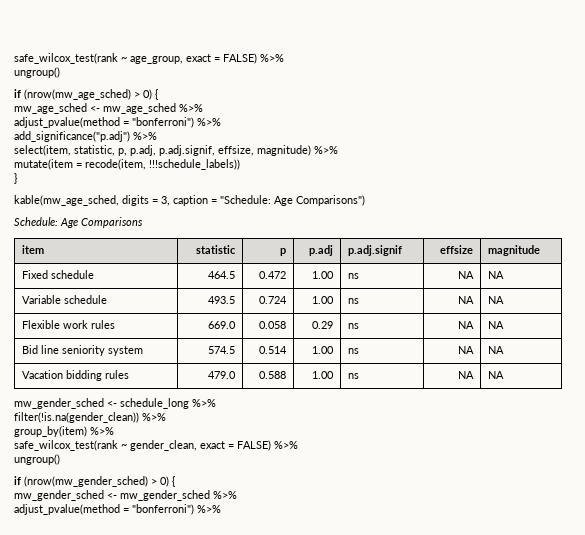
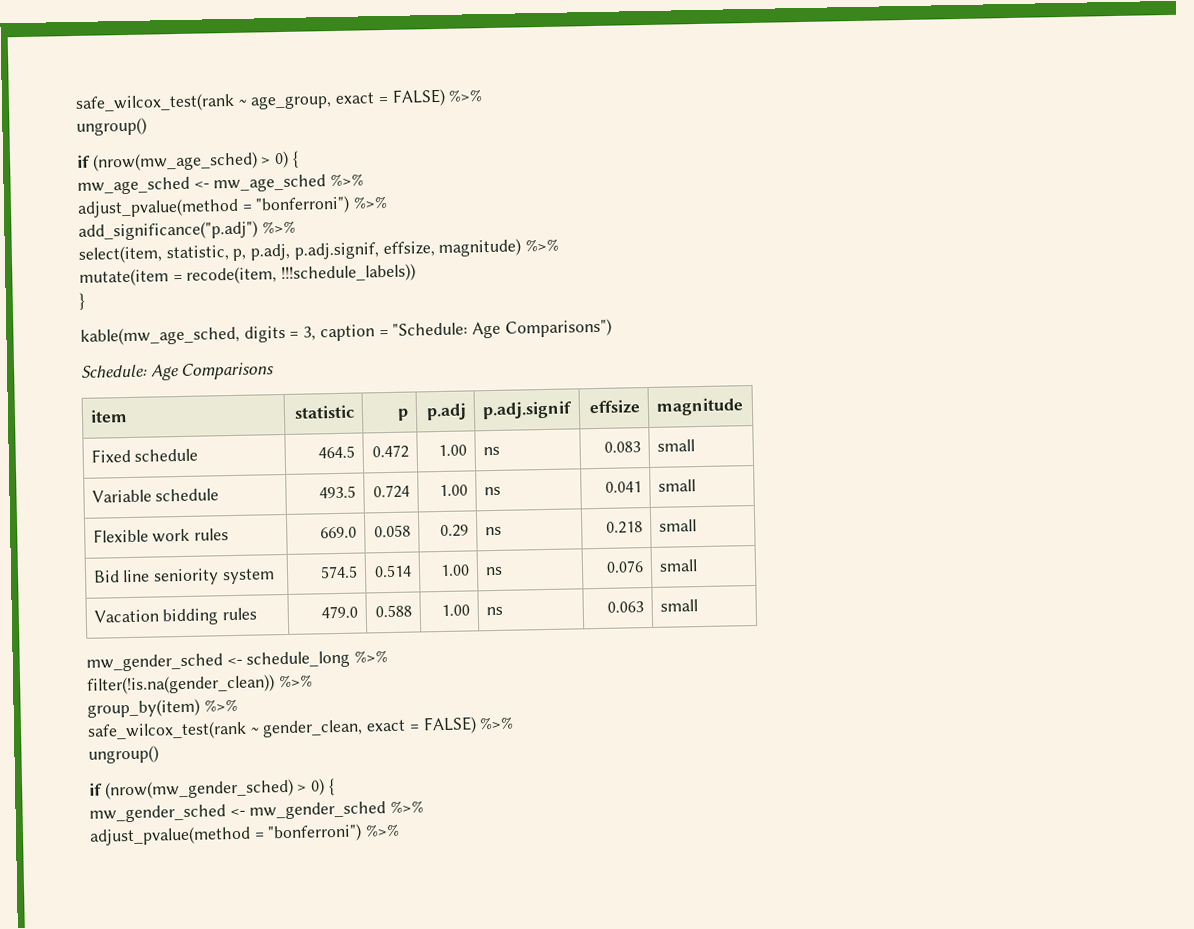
- Fixed schedule | 464.5 | 0.472 | 1.00 | ns | NA | NA
+ Fixed schedule | 464.5 | 0.472 | 1.00 | ns | 0.083 | small
- Variable schedule | 493.5 | 0.724 | 1.00 | ns | NA | NA
+ Variable schedule | 493.5 | 0.724 | 1.00 | ns | 0.041 | small
- Flexible work rules | 669.0 | 0.058 | 0.29 | ns | NA | NA
+ Flexible work rules | 669.0 | 0.058 | 0.29 | ns | 0.218 | small
- Bid line seniority system | 574.5 | 0.514 | 1.00 | ns | NA | NA
+ Bid line seniority system | 574.5 | 0.514 | 1.00 | ns | 0.076 | small
- Vacation bidding rules | 479.0 | 0.588 | 1.00 | ns | NA | NA
+ Vacation bidding rules | 479.0 | 0.588 | 1.00 | ns | 0.063 | small

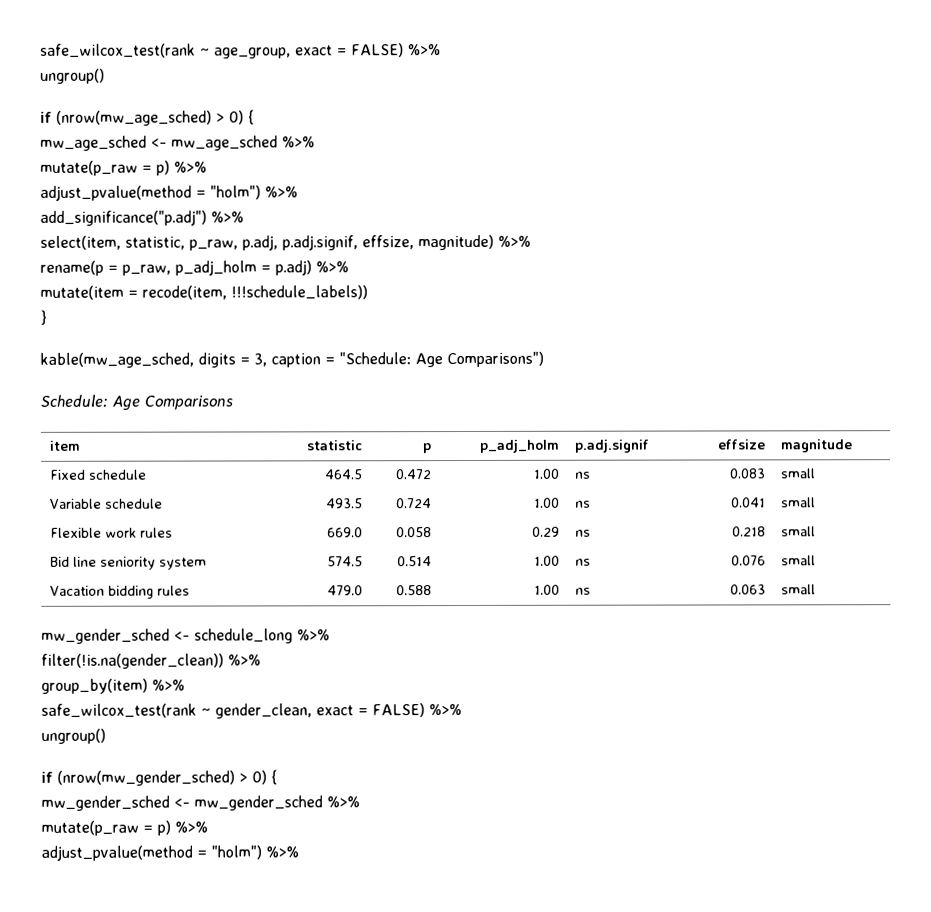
  mw_age_sched <- mw_age_sched %>%
- adjust_pvalue(method = "bonferroni") %>%
+ mutate(p_raw = p) %>%
+ adjust_pvalue(method = "holm") %>%
- select(item, statistic, p, p.adj, p.adj.signif, effsize, magnitude) %>%
+ select(item, statistic, p_raw, p.adj, p.adj.signif, effsize, magnitude) %>%
+ rename(p = p_raw, p_adj_holm = p.adj) %>%
- item | statistic | p | p.adj | p.adj.signif | effsize | magnitude
+ item | statistic | p | p_adj_holm | p.adj.signif | effsize | magnitude
  mw_gender_sched <- mw_gender_sched %>%
- adjust_pvalue(method = "bonferroni") %>%
+ mutate(p_raw = p) %>%
+ adjust_pvalue(method = "holm") %>%

